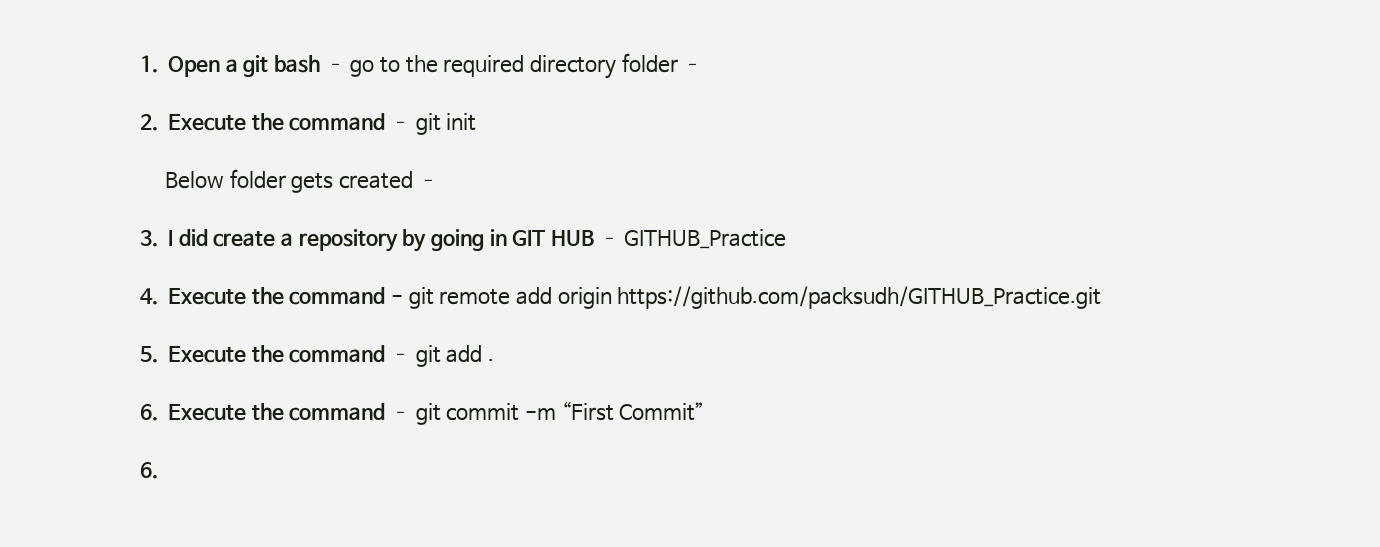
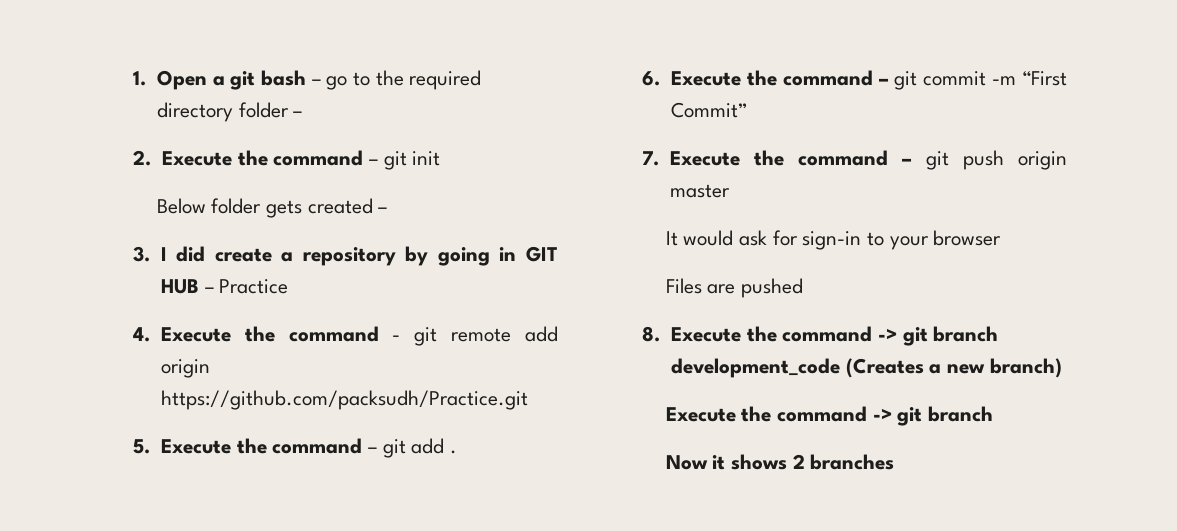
- 3. I did create a repository by going in GIT HUB – GITHUB_Practice
+ 3. I did create a repository by going in GIT HUB – Practice
- 4. Execute the command - git remote add origin https://github.com/packsudh/GITHUB_Practice.git
+ 4. Execute the command - git remote add origin https://github.com/packsudh/Practice.git
  6. Execute the command – git commit -m “First Commit”
- 6.
+ 7. Execute the command – git push origin master
+ It would ask for sign-in to your browser
+ Files are pushed
+ 8. Execute the command -> git branch development_code (Creates a new branch)
+ Execute the command -> git branch
+ Now it shows 2 branches

